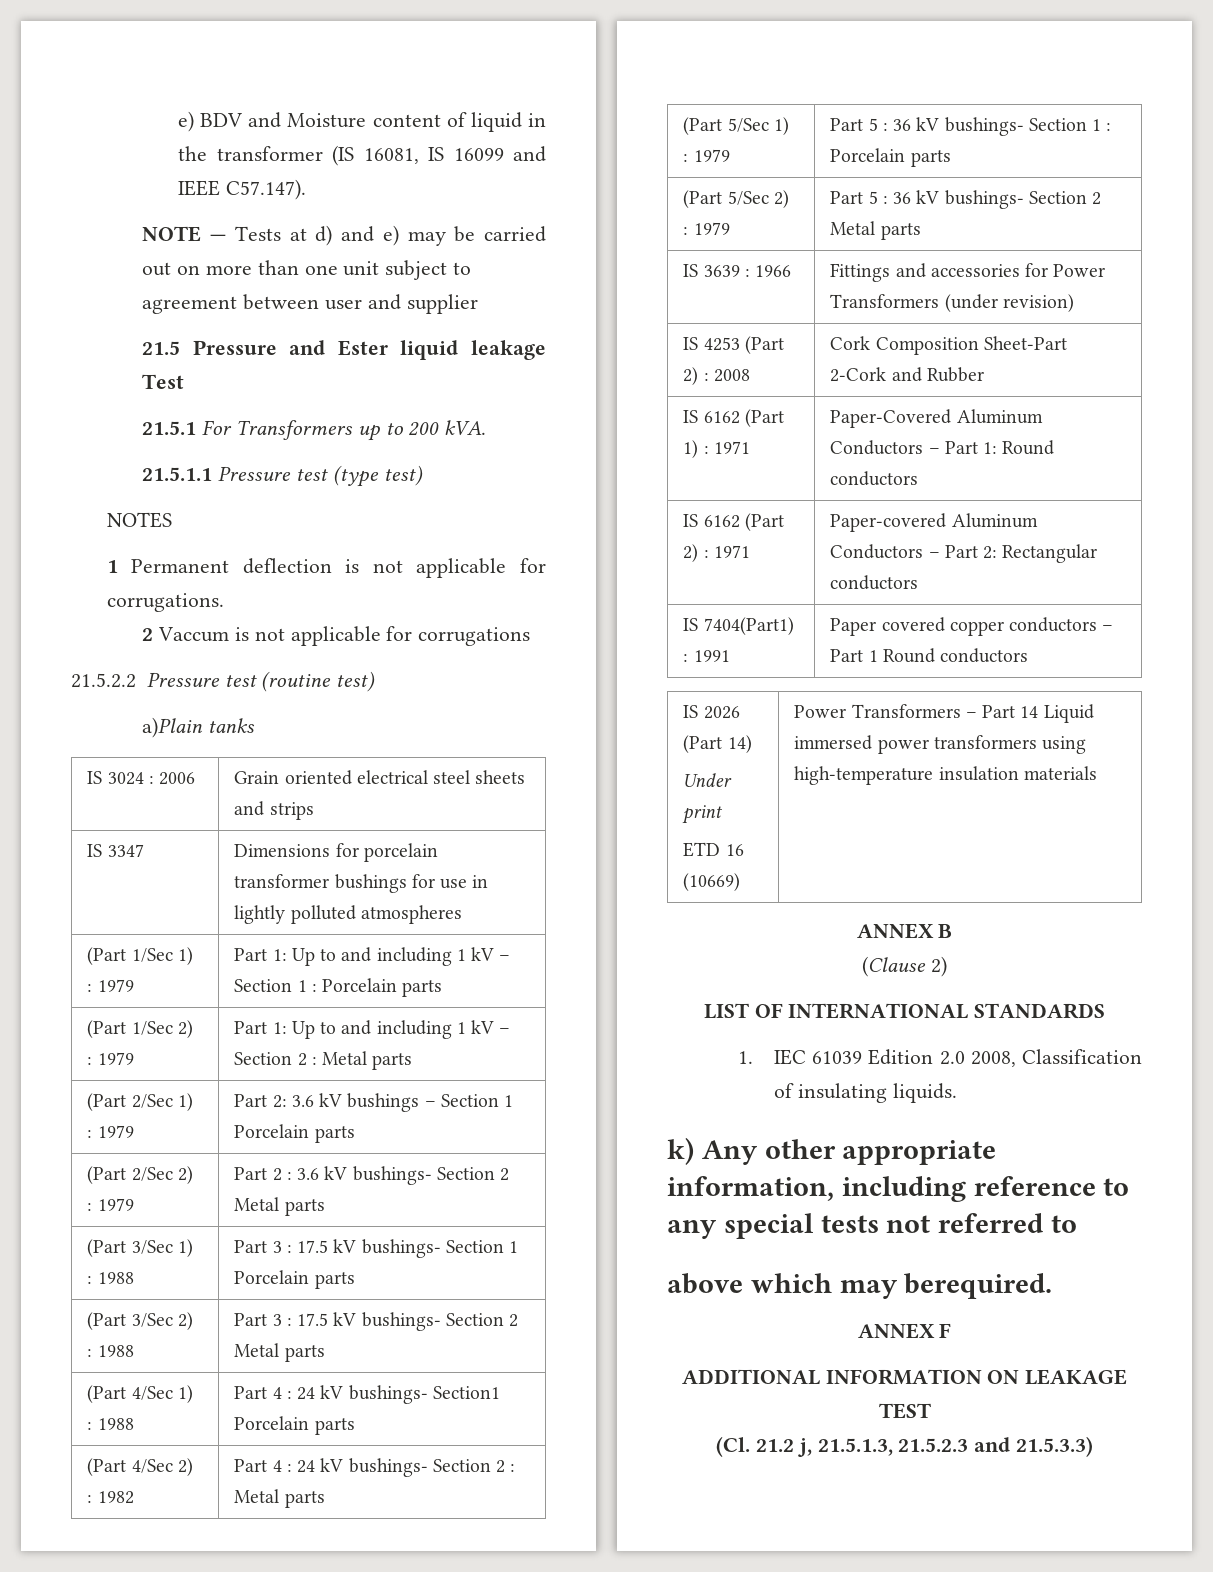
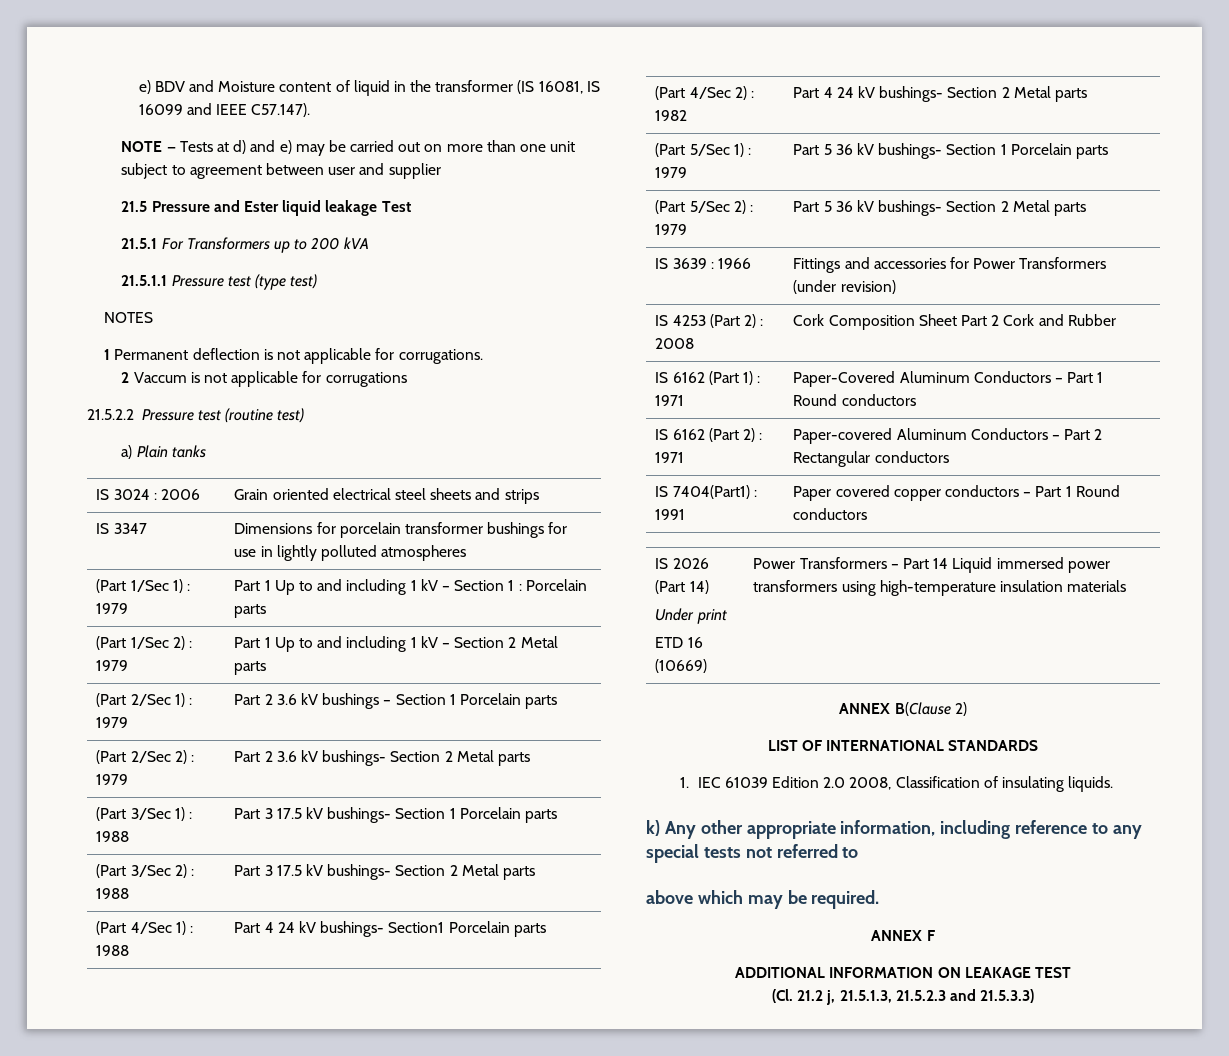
- 21.5.1 For Transformers up to 200 kVA.
+ 21.5.1 For Transformers up to 200 kVA
- a)Plain tanks
+ a) Plain tanks
- (Part 1/Sec 1) : 1979 | Part 1: Up to and including 1 kV – Section 1 : Porcelain parts
+ (Part 1/Sec 1) : 1979 | Part 1 Up to and including 1 kV – Section 1 : Porcelain parts
- (Part 1/Sec 2) : 1979 | Part 1: Up to and including 1 kV – Section 2 : Metal parts
+ (Part 1/Sec 2) : 1979 | Part 1 Up to and including 1 kV – Section 2 Metal parts
- (Part 2/Sec 1) : 1979 | Part 2: 3.6 kV bushings – Section 1 Porcelain parts
+ (Part 2/Sec 1) : 1979 | Part 2 3.6 kV bushings – Section 1 Porcelain parts
- (Part 2/Sec 2) : 1979 | Part 2 : 3.6 kV bushings- Section 2 Metal parts
+ (Part 2/Sec 2) : 1979 | Part 2 3.6 kV bushings- Section 2 Metal parts
- (Part 3/Sec 1) : 1988 | Part 3 : 17.5 kV bushings- Section 1 Porcelain parts
+ (Part 3/Sec 1) : 1988 | Part 3 17.5 kV bushings- Section 1 Porcelain parts
- (Part 3/Sec 2) : 1988 | Part 3 : 17.5 kV bushings- Section 2 Metal parts
+ (Part 3/Sec 2) : 1988 | Part 3 17.5 kV bushings- Section 2 Metal parts
- (Part 4/Sec 1) : 1988 | Part 4 : 24 kV bushings- Section1 Porcelain parts
+ (Part 4/Sec 1) : 1988 | Part 4 24 kV bushings- Section1 Porcelain parts
- (Part 4/Sec 2) : 1982 | Part 4 : 24 kV bushings- Section 2 : Metal parts
+ (Part 4/Sec 2) : 1982 | Part 4 24 kV bushings- Section 2 Metal parts
- (Part 5/Sec 1) : 1979 | Part 5 : 36 kV bushings- Section 1 : Porcelain parts
+ (Part 5/Sec 1) : 1979 | Part 5 36 kV bushings- Section 1 Porcelain parts
- (Part 5/Sec 2) : 1979 | Part 5 : 36 kV bushings- Section 2 Metal parts
+ (Part 5/Sec 2) : 1979 | Part 5 36 kV bushings- Section 2 Metal parts
- IS 4253 (Part 2) : 2008 | Cork Composition Sheet-Part 2-Cork and Rubber
+ IS 4253 (Part 2) : 2008 | Cork Composition Sheet Part 2 Cork and Rubber
- IS 6162 (Part 1) : 1971 | Paper-Covered Aluminum Conductors – Part 1: Round conductors
+ IS 6162 (Part 1) : 1971 | Paper-Covered Aluminum Conductors – Part 1 Round conductors
- IS 6162 (Part 2) : 1971 | Paper-covered Aluminum Conductors – Part 2: Rectangular conductors
+ IS 6162 (Part 2) : 1971 | Paper-covered Aluminum Conductors – Part 2 Rectangular conductors
- ANNEX B
- (Clause 2)
+ ANNEX B(Clause 2)
- above which may berequired.
+ above which may be required.

